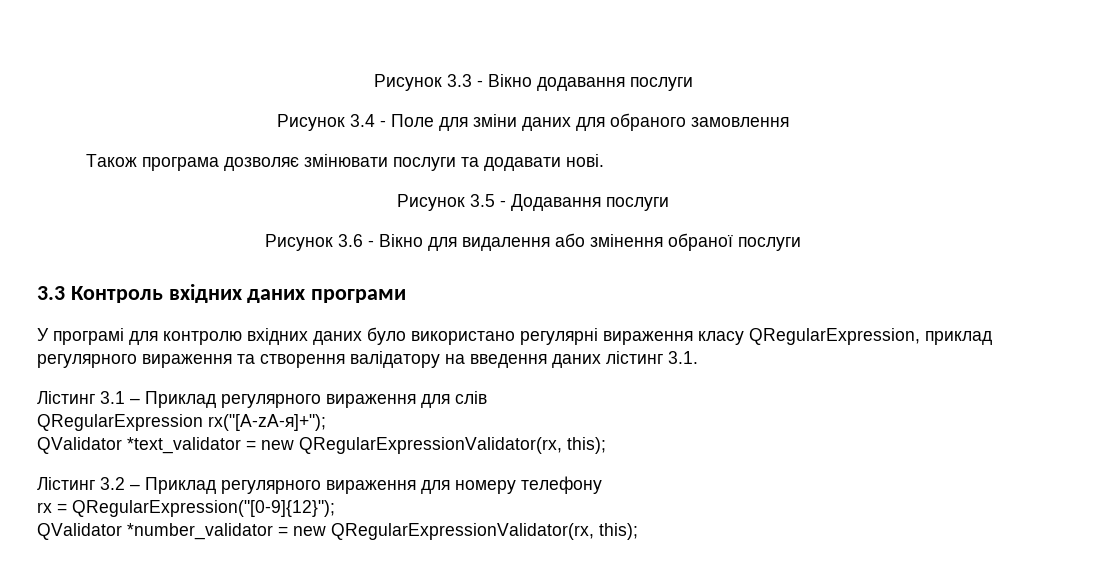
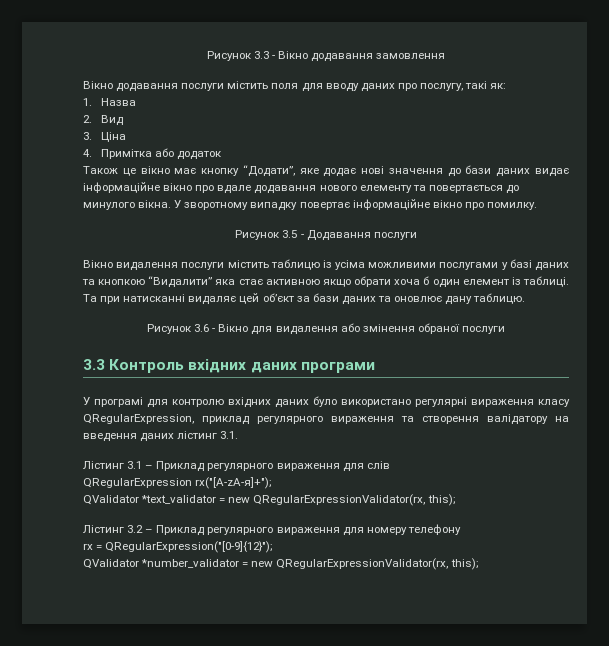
- Рисунок 3.3 - Вікно додавання послуги
- Рисунок 3.4 - Поле для зміни даних для обраного замовлення
- Також програма дозволяє змінювати послуги та додавати нові.
+ Рисунок 3.3 - Вікно додавання замовлення
+ Вікно додавання послуги містить поля для вводу даних про послугу, такі як:
+ 1. Назва
+ 2. Вид
+ 3. Ціна
+ 4. Примітка або додаток
+ Також це вікно має кнопку “Додати”, яке додає нові значення до бази даних видає інформаційне вікно про вдале додавання нового елементу та повертається до минулого вікна. У зворотному випадку повертає інформаційне вікно про помилку.
+ Вікно видалення послуги містить таблицю із усіма можливими послугами у базі даних та кнопкою “Видалити” яка стає активною якщо обрати хоча б один елемент із таблиці. Та при натисканні видаляє цей обʼєкт за бази даних та оновлює дану таблицю.

